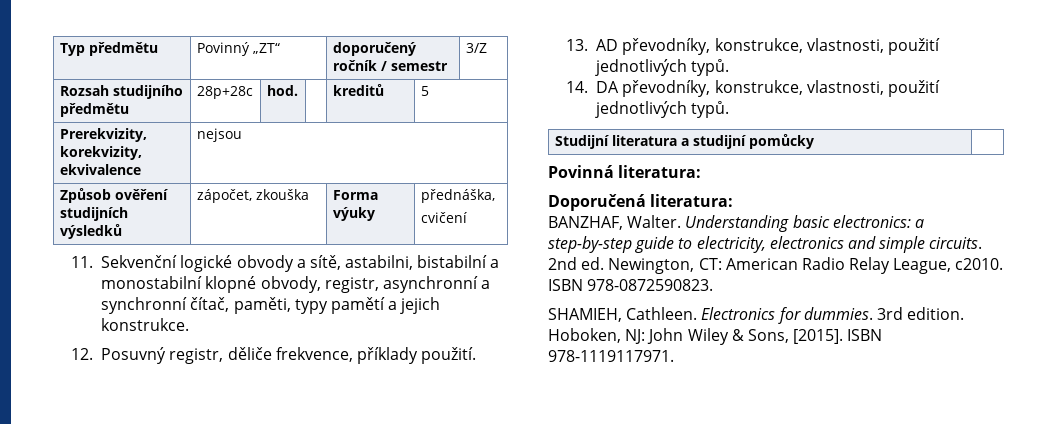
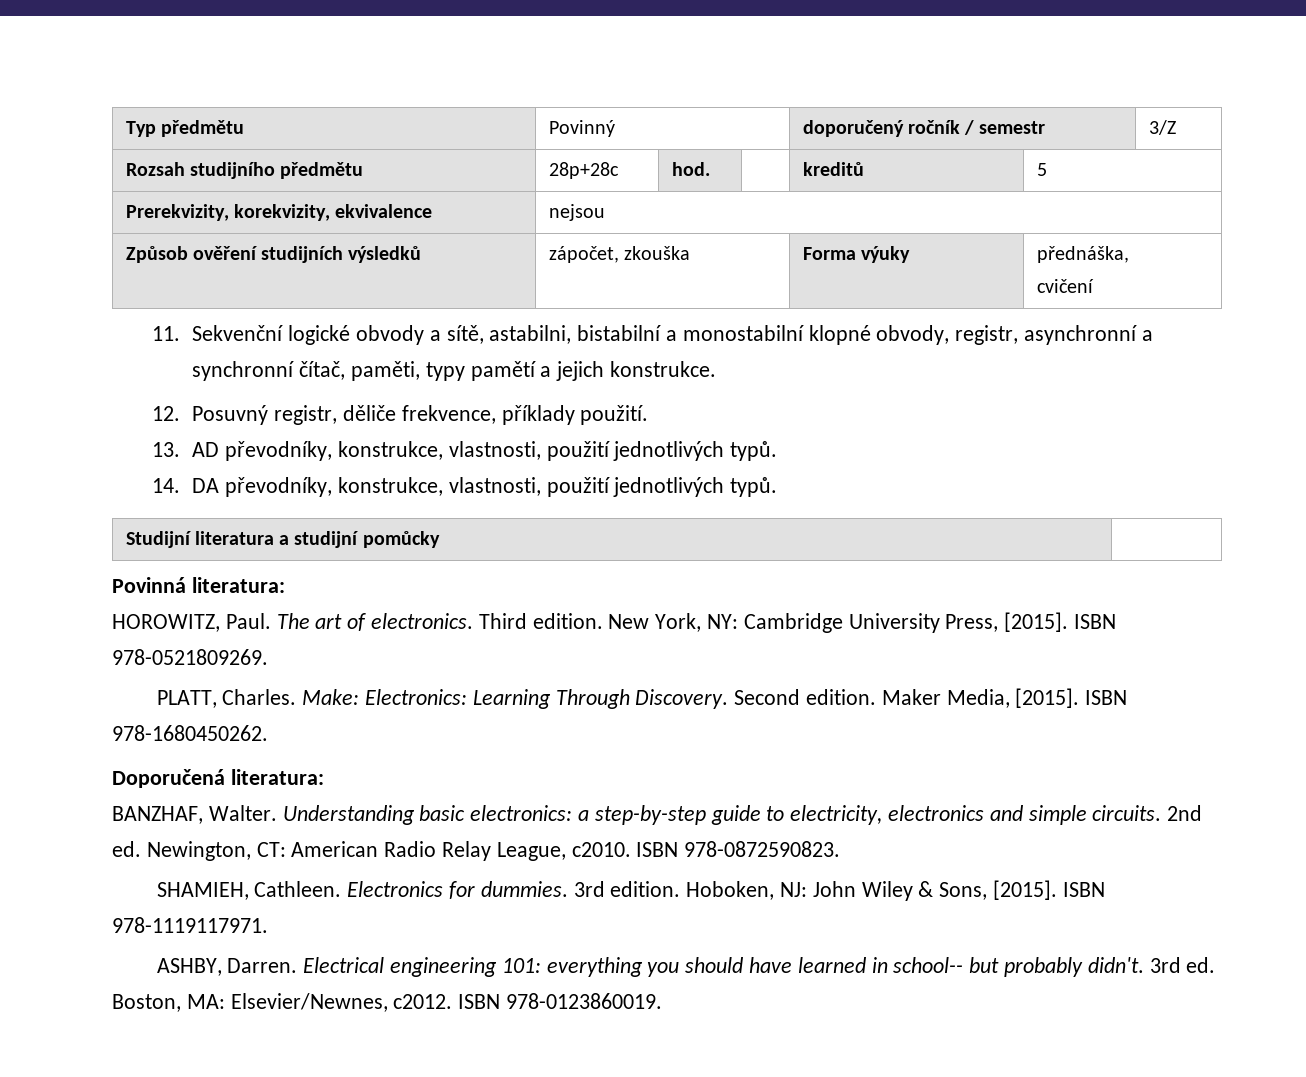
- Typ předmětu | Povinný „ZT“ | doporučený ročník / semestr | 3/Z
+ Typ předmětu | Povinný | doporučený ročník / semestr | 3/Z
+ HOROWITZ, Paul. The art of electronics. Third edition. New York, NY: Cambridge University Press, [2015]. ISBN 978-0521809269.
+ PLATT, Charles. Make: Electronics: Learning Through Discovery. Second edition. Maker Media, [2015]. ISBN 978-1680450262.
+ ASHBY, Darren. Electrical engineering 101: everything you should have learned in school-- but probably didn't. 3rd ed. Boston, MA: Elsevier/Newnes, c2012. ISBN 978-0123860019.

